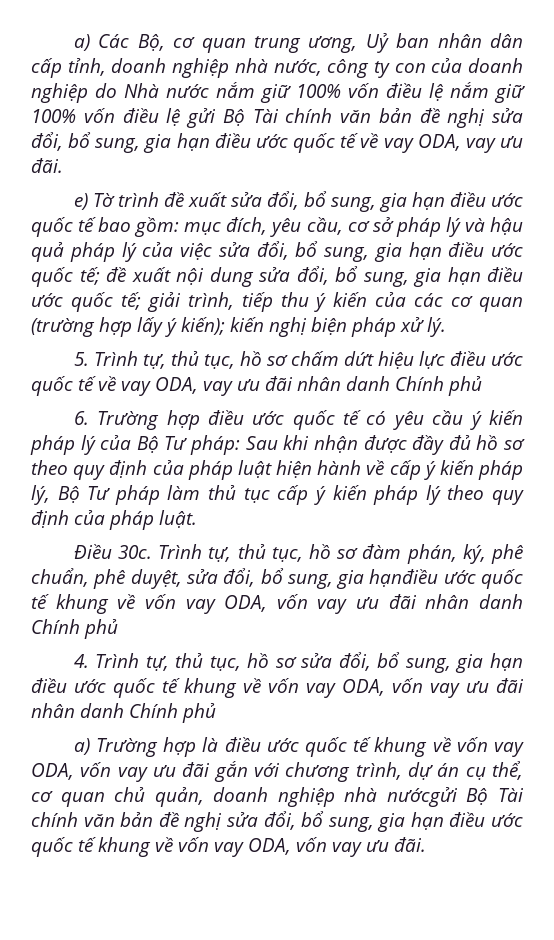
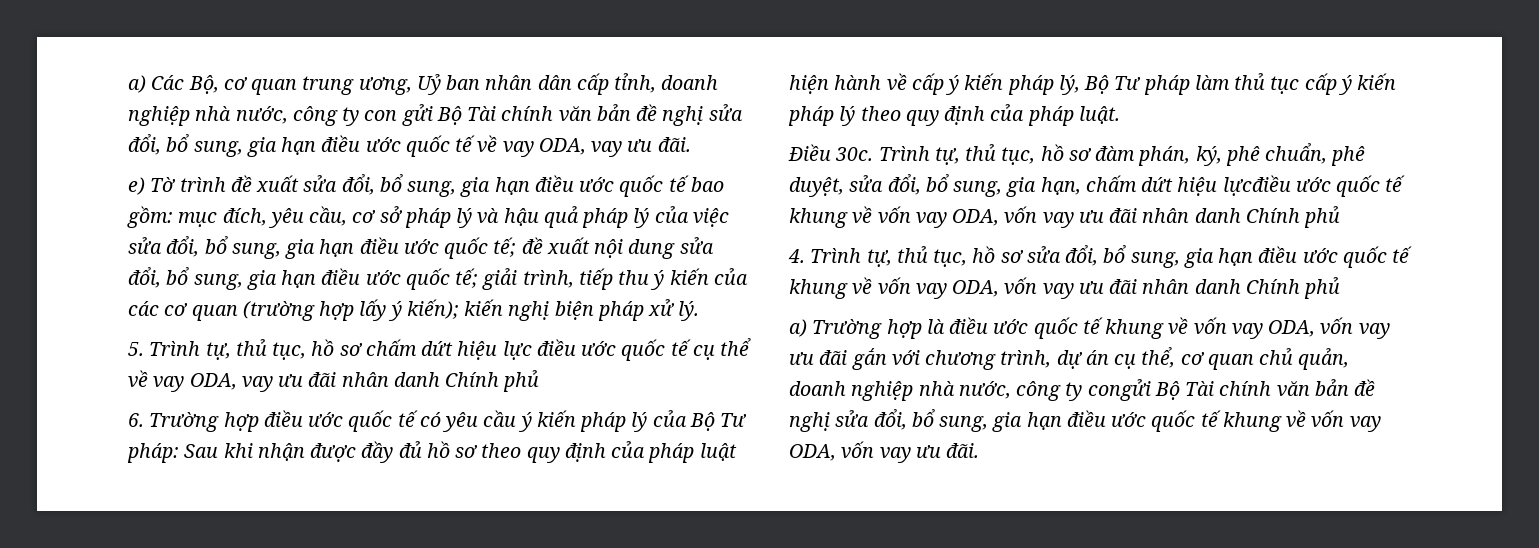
- a) Các Bộ, cơ quan trung ương, Uỷ ban nhân dân cấp tỉnh, doanh nghiệp nhà nước, công ty con của doanh nghiệp do Nhà nước nắm giữ 100% vốn điều lệ nắm giữ 100% vốn điều lệ gửi Bộ Tài chính văn bản đề nghị sửa đổi, bổ sung, gia hạn điều ước quốc tế về vay ODA, vay ưu đãi.
+ a) Các Bộ, cơ quan trung ương, Uỷ ban nhân dân cấp tỉnh, doanh nghiệp nhà nước, công ty con gửi Bộ Tài chính văn bản đề nghị sửa đổi, bổ sung, gia hạn điều ước quốc tế về vay ODA, vay ưu đãi.
- 5. Trình tự, thủ tục, hồ sơ chấm dứt hiệu lực điều ước quốc tế về vay ODA, vay ưu đãi nhân danh Chính phủ
+ 5. Trình tự, thủ tục, hồ sơ chấm dứt hiệu lực điều ước quốc tế cụ thể về vay ODA, vay ưu đãi nhân danh Chính phủ
- Trình tự, thủ tục, hồ sơ đàm phán, ký, phê chuẩn, phê duyệt, sửa đổi, bổ sung, gia hạnđiều ước quốc tế khung về vốn vay ODA, vốn vay ưu đãi nhân danh Chính phủ
+ Trình tự, thủ tục, hồ sơ đàm phán, ký, phê chuẩn, phê duyệt, sửa đổi, bổ sung, gia hạn, chấm dứt hiệu lựcđiều ước quốc tế khung về vốn vay ODA, vốn vay ưu đãi nhân danh Chính phủ
- a) Trường hợp là điều ước quốc tế khung về vốn vay ODA, vốn vay ưu đãi gắn với chương trình, dự án cụ thể, cơ quan chủ quản, doanh nghiệp nhà nướcgửi Bộ Tài chính văn bản đề nghị sửa đổi, bổ sung, gia hạn điều ước quốc tế khung về vốn vay ODA, vốn vay ưu đãi.
+ a) Trường hợp là điều ước quốc tế khung về vốn vay ODA, vốn vay ưu đãi gắn với chương trình, dự án cụ thể, cơ quan chủ quản, doanh nghiệp nhà nước, công ty congửi Bộ Tài chính văn bản đề nghị sửa đổi, bổ sung, gia hạn điều ước quốc tế khung về vốn vay ODA, vốn vay ưu đãi.

